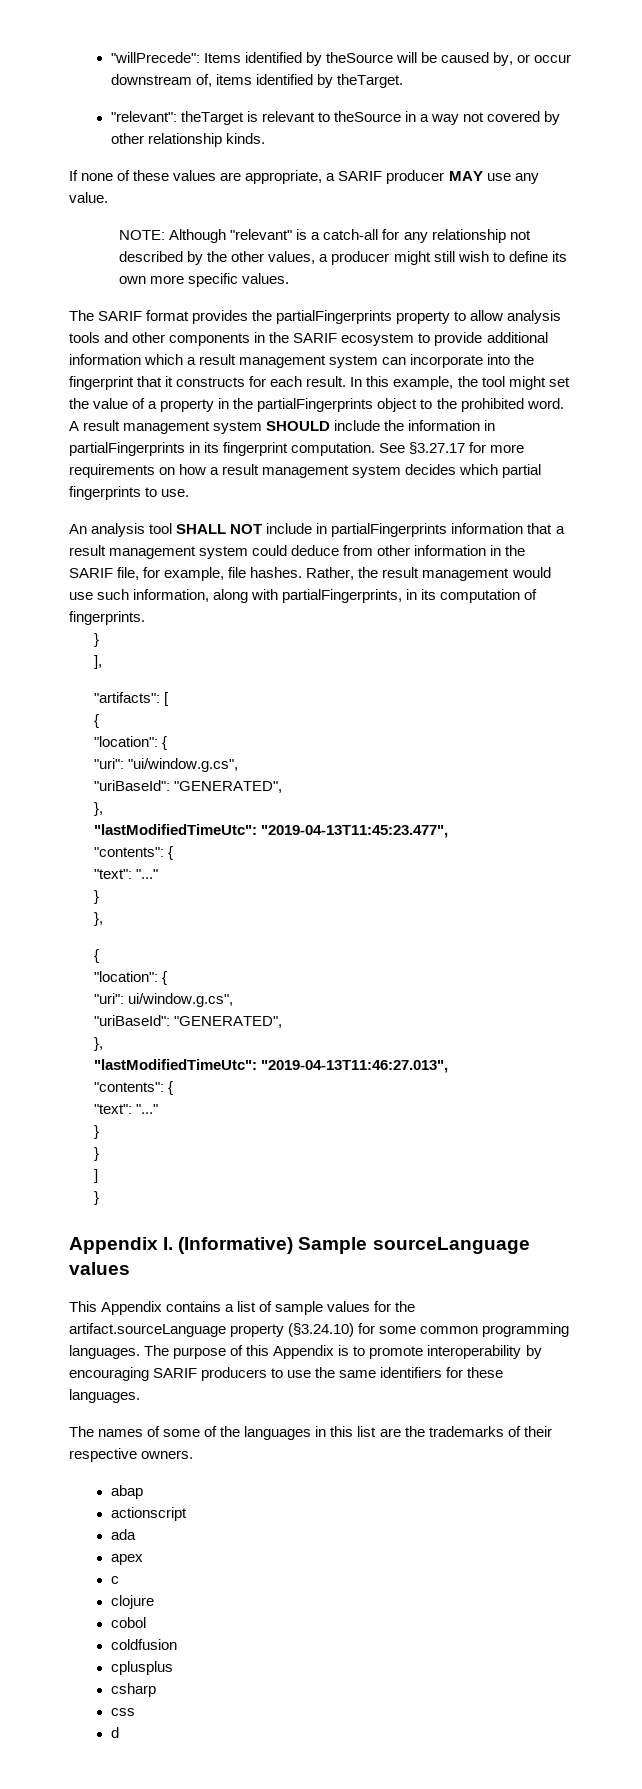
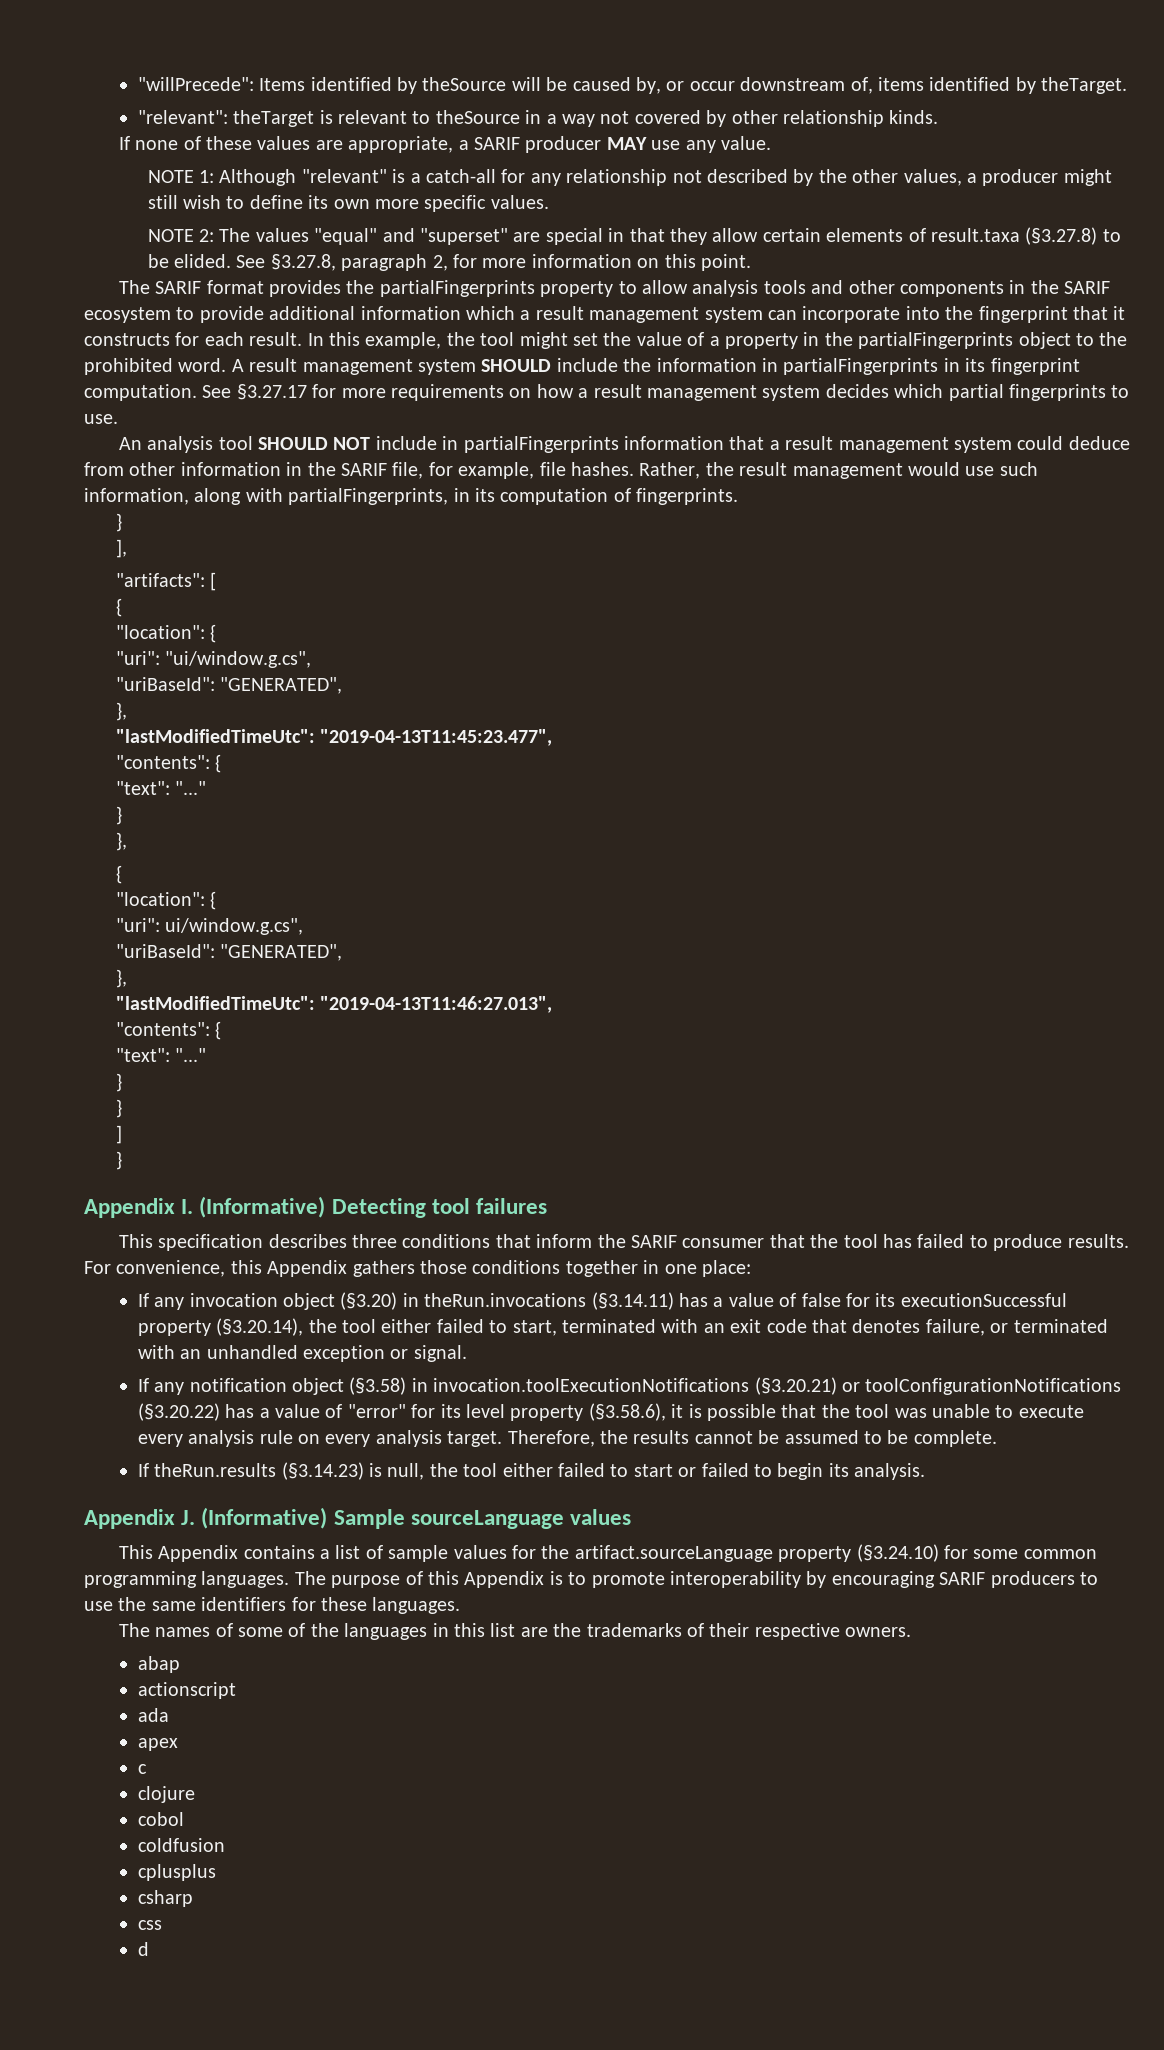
- NOTE: Although "relevant" is a catch-all for any relationship not described by the other values, a producer might still wish to define its own more specific values.
+ NOTE 1: Although "relevant" is a catch-all for any relationship not described by the other values, a producer might still wish to define its own more specific values.
+ NOTE 2: The values "equal" and "superset" are special in that they allow certain elements of result.taxa (§3.27.8) to be elided. See §3.27.8, paragraph 2, for more information on this point.
- An analysis tool SHALL NOT include in partialFingerprints information that a result management system could deduce from other information in the SARIF file, for example, file hashes.
+ An analysis tool SHOULD NOT include in partialFingerprints information that a result management system could deduce from other information in the SARIF file, for example, file hashes.
- Appendix I. (Informative) Sample sourceLanguage values
+ Appendix I. (Informative) Detecting tool failures
+ This specification describes three conditions that inform the SARIF consumer that the tool has failed to produce results. For convenience, this Appendix gathers those conditions together in one place:
+ If any invocation object (§3.20) in theRun.invocations (§3.14.11) has a value of false for its executionSuccessful property (§3.20.14), the tool either failed to start, terminated with an exit code that denotes failure, or terminated with an unhandled exception or signal.
+ If any notification object (§3.58) in invocation.toolExecutionNotifications (§3.20.21) or toolConfigurationNotifications (§3.20.22) has a value of "error" for its level property (§3.58.6), it is possible that the tool was unable to execute every analysis rule on every analysis target. Therefore, the results cannot be assumed to be complete.
+ If theRun.results (§3.14.23) is null, the tool either failed to start or failed to begin its analysis.
+ Appendix J. (Informative) Sample sourceLanguage values

